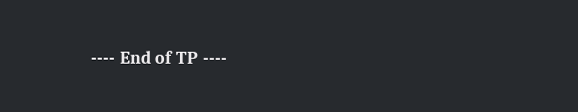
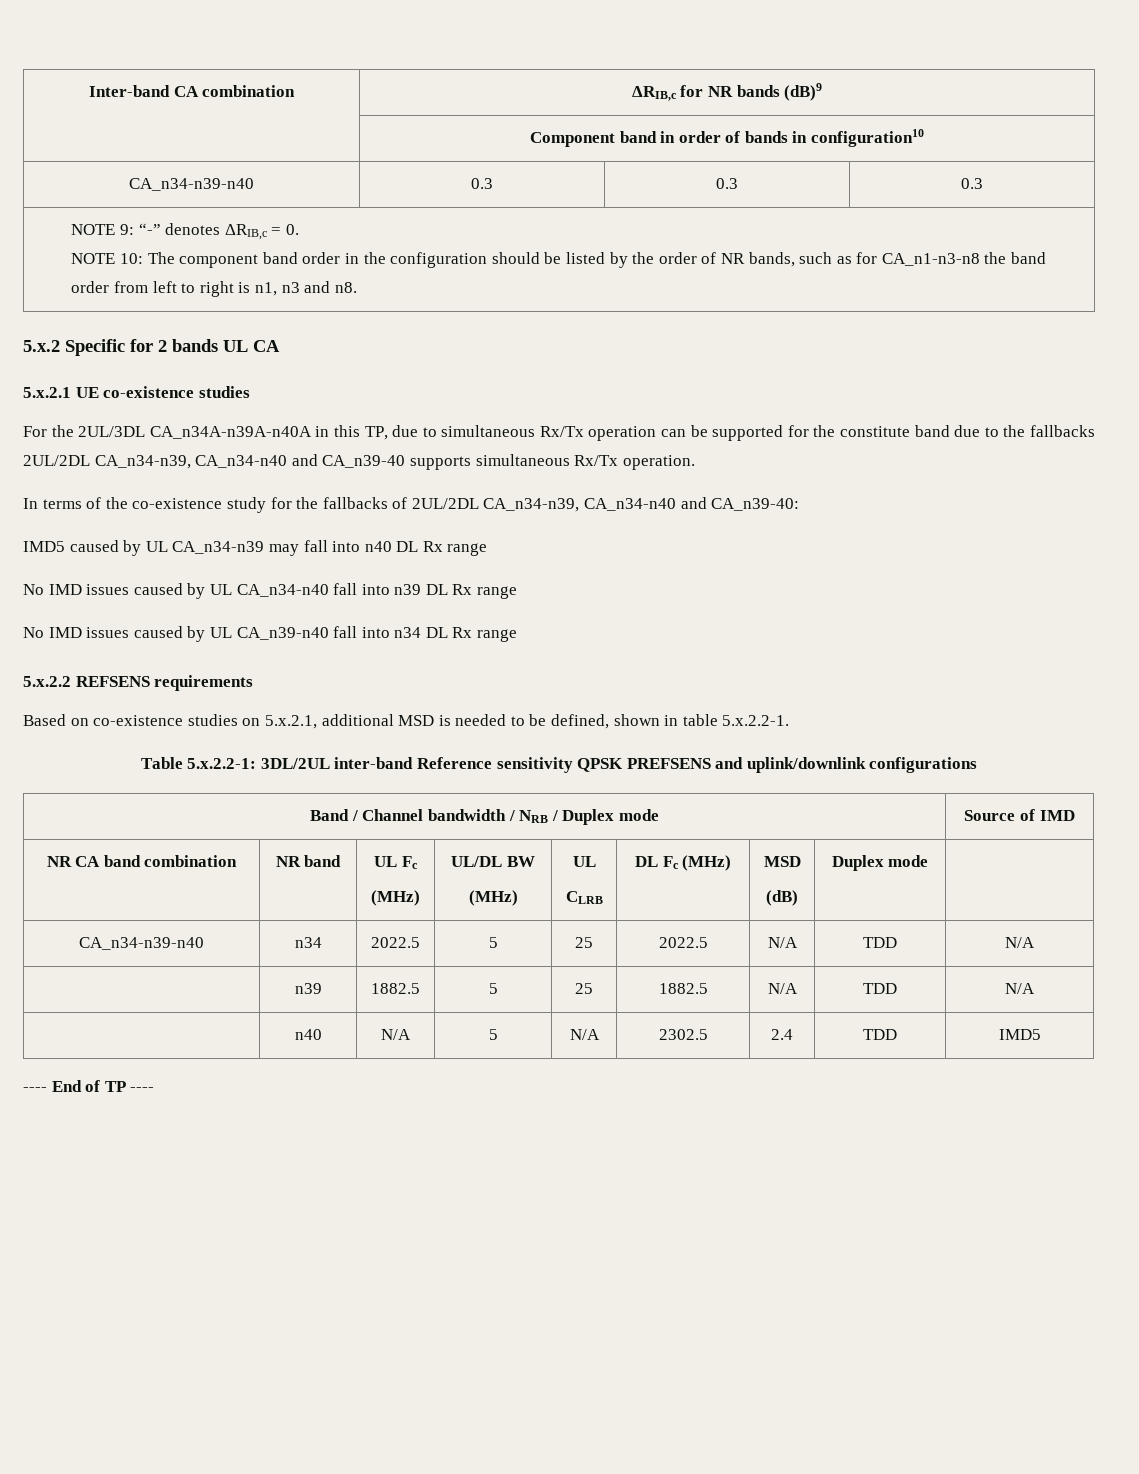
+ Inter-band CA combination | ΔRIB,c for NR bands (dB)9
+ | Component band in order of bands in configuration10
+ CA_n34-n39-n40 | 0.3 | 0.3 | 0.3
+ NOTE 9: “-” denotes ΔRIB,c = 0.
+ NOTE 10: The component band order in the configuration should be listed by the order of NR bands, such as for CA_n1-n3-n8 the band order from left to right is n1, n3 and n8.
+ 5.x.2 Specific for 2 bands UL CA
+ 5.x.2.1 UE co-existence studies
+ For the 2UL/3DL CA_n34A-n39A-n40A in this TP, due to simultaneous Rx/Tx operation can be supported for the constitute band due to the fallbacks 2UL/2DL CA_n34-n39, CA_n34-n40 and CA_n39-40 supports simultaneous Rx/Tx operation.
+ In terms of the co-existence study for the fallbacks of 2UL/2DL CA_n34-n39, CA_n34-n40 and CA_n39-40:
+ IMD5 caused by UL CA_n34-n39 may fall into n40 DL Rx range
+ No IMD issues caused by UL CA_n34-n40 fall into n39 DL Rx range
+ No IMD issues caused by UL CA_n39-n40 fall into n34 DL Rx range
+ 5.x.2.2 REFSENS requirements
+ Based on co-existence studies on 5.x.2.1, additional MSD is needed to be defined, shown in table 5.x.2.2-1.
+ Table 5.x.2.2-1: 3DL/2UL inter-band Reference sensitivity QPSK PREFSENS and uplink/downlink configurations
+ Band / Channel bandwidth / NRB / Duplex mode | Source of IMD
+ NR CA band combination | NR band | UL Fc
+ (MHz) | UL/DL BW
+ (MHz) | UL
+ CLRB | DL Fc (MHz) | MSD
+ (dB) | Duplex mode |
+ CA_n34-n39-n40 | n34 | 2022.5 | 5 | 25 | 2022.5 | N/A | TDD | N/A
+ | n39 | 1882.5 | 5 | 25 | 1882.5 | N/A | TDD | N/A
+ | n40 | N/A | 5 | N/A | 2302.5 | 2.4 | TDD | IMD5

